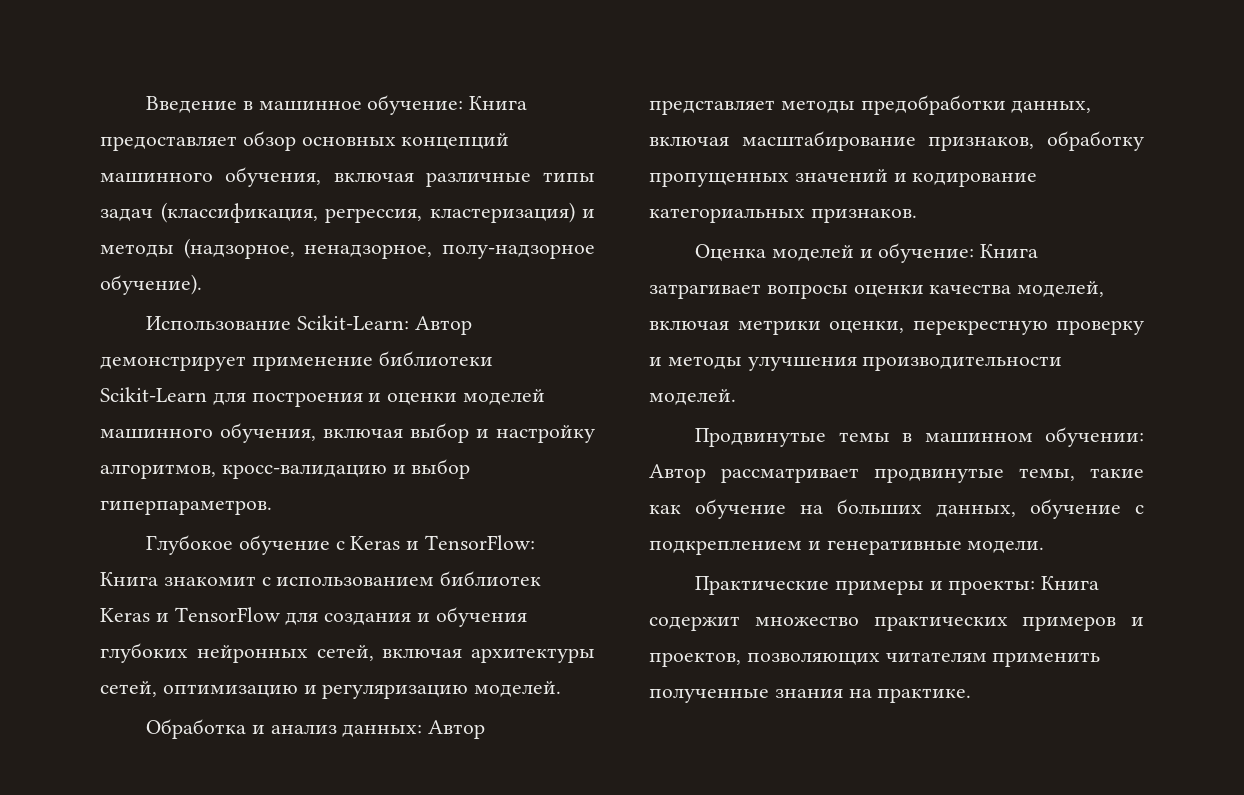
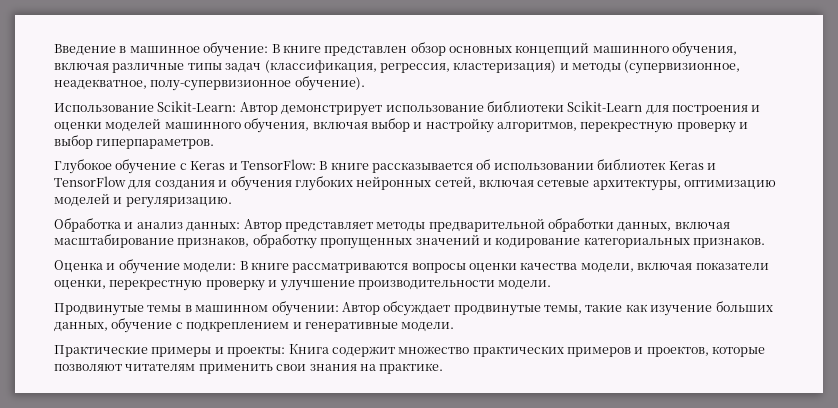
- Введение в машинное обучение: Книга предоставляет обзор основных концепций машинного обучения, включая различные типы задач (классификация, регрессия, кластеризация) и методы (надзорное, ненадзорное, полу-надзорное обучение).
+ Введение в машинное обучение: В книге представлен обзор основных концепций машинного обучения, включая различные типы задач (классификация, регрессия, кластеризация) и методы (супервизионное, неадекватное, полу-супервизионное обучение).
- Использование Scikit-Learn: Автор демонстрирует применение библиотеки Scikit-Learn для построения и оценки моделей машинного обучения, включая выбор и настройку алгоритмов, кросс-валидацию и выбор гиперпараметров.
+ Использование Scikit-Learn: Автор демонстрирует использование библиотеки Scikit-Learn для построения и оценки моделей машинного обучения, включая выбор и настройку алгоритмов, перекрестную проверку и выбор гиперпараметров.
- Глубокое обучение с Keras и TensorFlow: Книга знакомит с использованием библиотек Keras и TensorFlow для создания и обучения глубоких нейронных сетей, включая архитектуры сетей, оптимизацию и регуляризацию моделей.
+ Глубокое обучение с Keras и TensorFlow: В книге рассказывается об использовании библиотек Keras и TensorFlow для создания и обучения глубоких нейронных сетей, включая сетевые архитектуры, оптимизацию моделей и регуляризацию.
- Обработка и анализ данных: Автор представляет методы предобработки данных, включая масштабирование признаков, обработку пропущенных значений и кодирование категориальных признаков.
+ Обработка и анализ данных: Автор представляет методы предварительной обработки данных, включая масштабирование признаков, обработку пропущенных значений и кодирование категориальных признаков.
- Оценка моделей и обучение: Книга затрагивает вопросы оценки качества моделей, включая метрики оценки, перекрестную проверку и методы улучшения производительности моделей.
+ Оценка и обучение модели: В книге рассматриваются вопросы оценки качества модели, включая показатели оценки, перекрестную проверку и улучшение производительности модели.
- Продвинутые темы в машинном обучении: Автор рассматривает продвинутые темы, такие как обучение на больших данных, обучение с подкреплением и генеративные модели.
+ Продвинутые темы в машинном обучении: Автор обсуждает продвинутые темы, такие как изучение больших данных, обучение с подкреплением и генеративные модели.
- Практические примеры и проекты: Книга содержит множество практических примеров и проектов, позволяющих читателям применить полученные знания на практике.
+ Практические примеры и проекты: Книга содержит множество практических примеров и проектов, которые позволяют читателям применить свои знания на практике.

